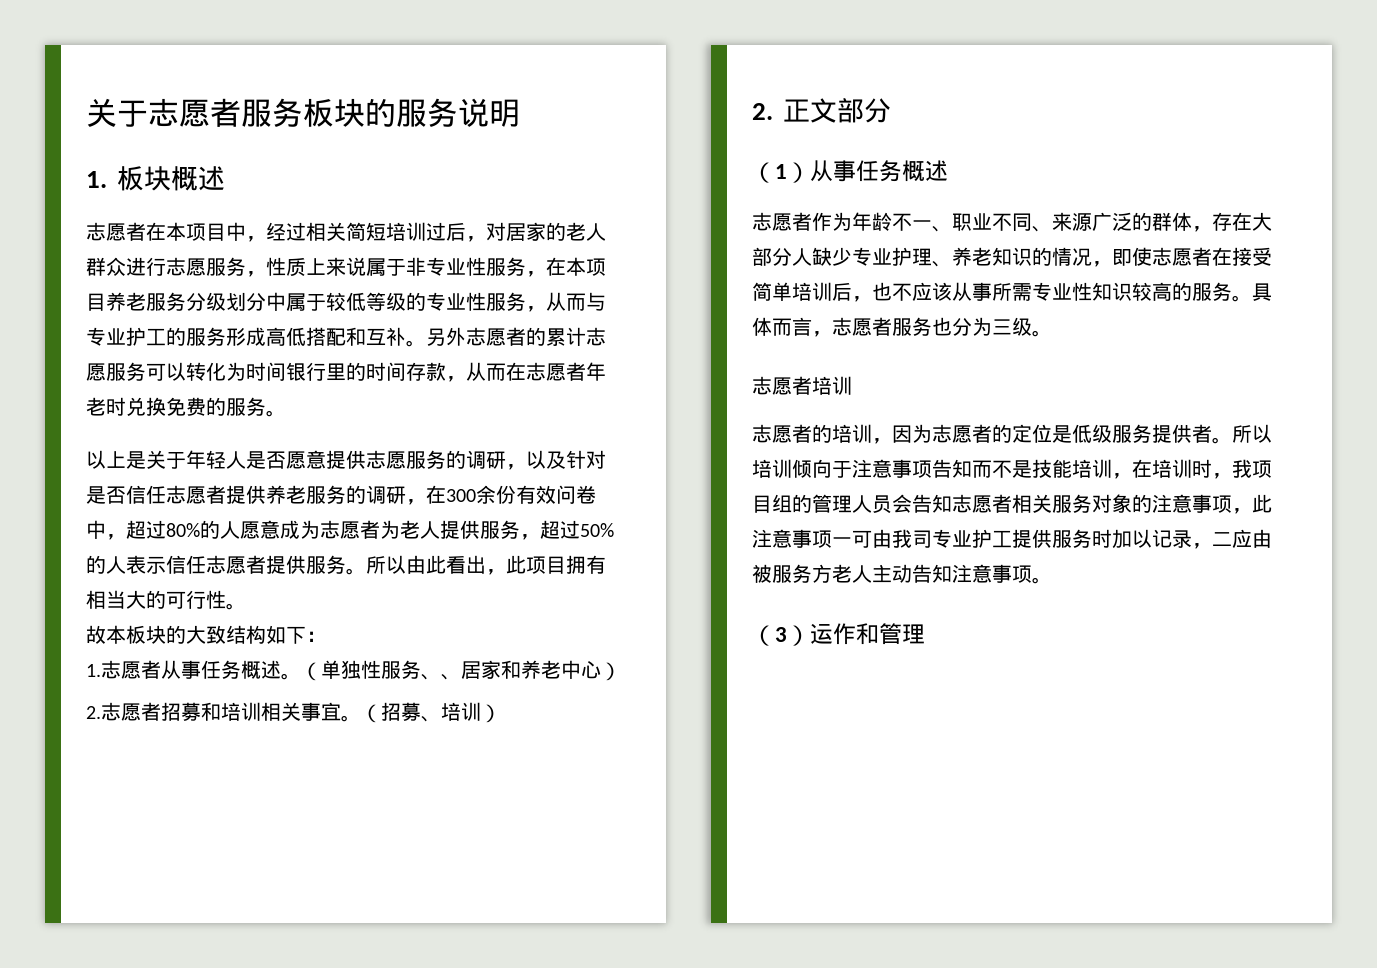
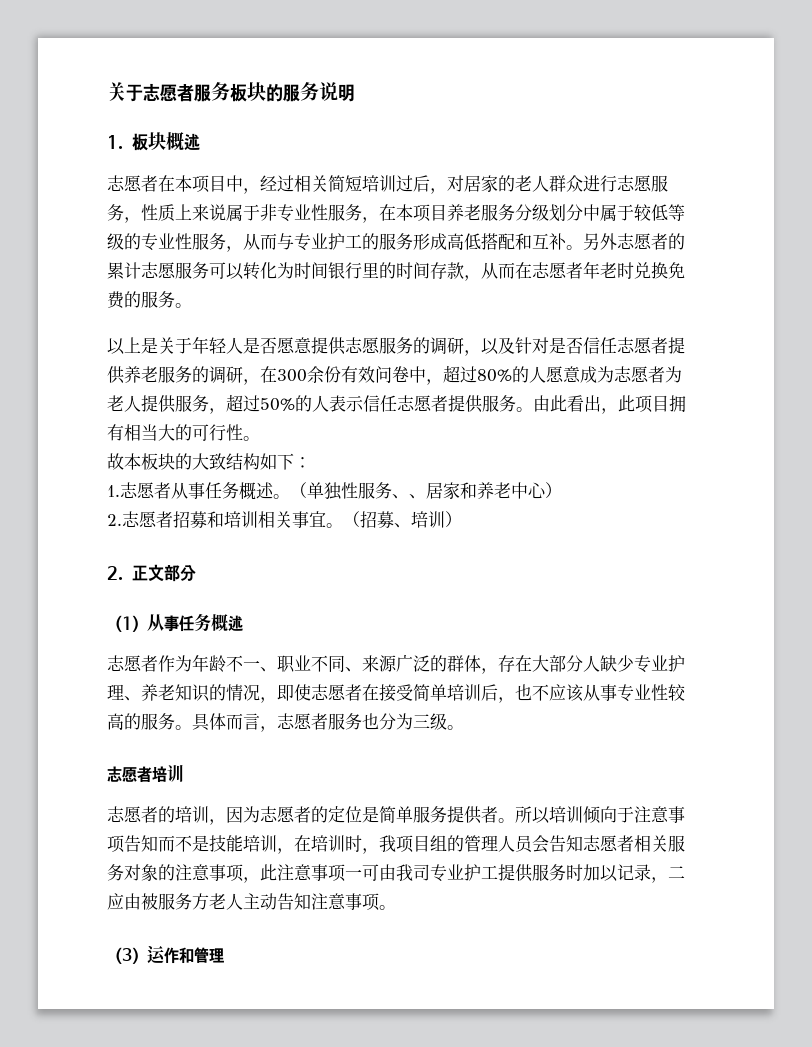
- 所以由此看出，此项目拥有相当大的可行性。
+ 由此看出，此项目拥有相当大的可行性。
- 志愿者作为年龄不一、职业不同、来源广泛的群体，存在大部分人缺少专业护理、养老知识的情况，即使志愿者在接受简单培训后，也不应该从事所需专业性知识较高的服务。
+ 志愿者作为年龄不一、职业不同、来源广泛的群体，存在大部分人缺少专业护理、养老知识的情况，即使志愿者在接受简单培训后，也不应该从事专业性较高的服务。
- 志愿者的培训，因为志愿者的定位是低级服务提供者。
+ 志愿者的培训，因为志愿者的定位是简单服务提供者。

